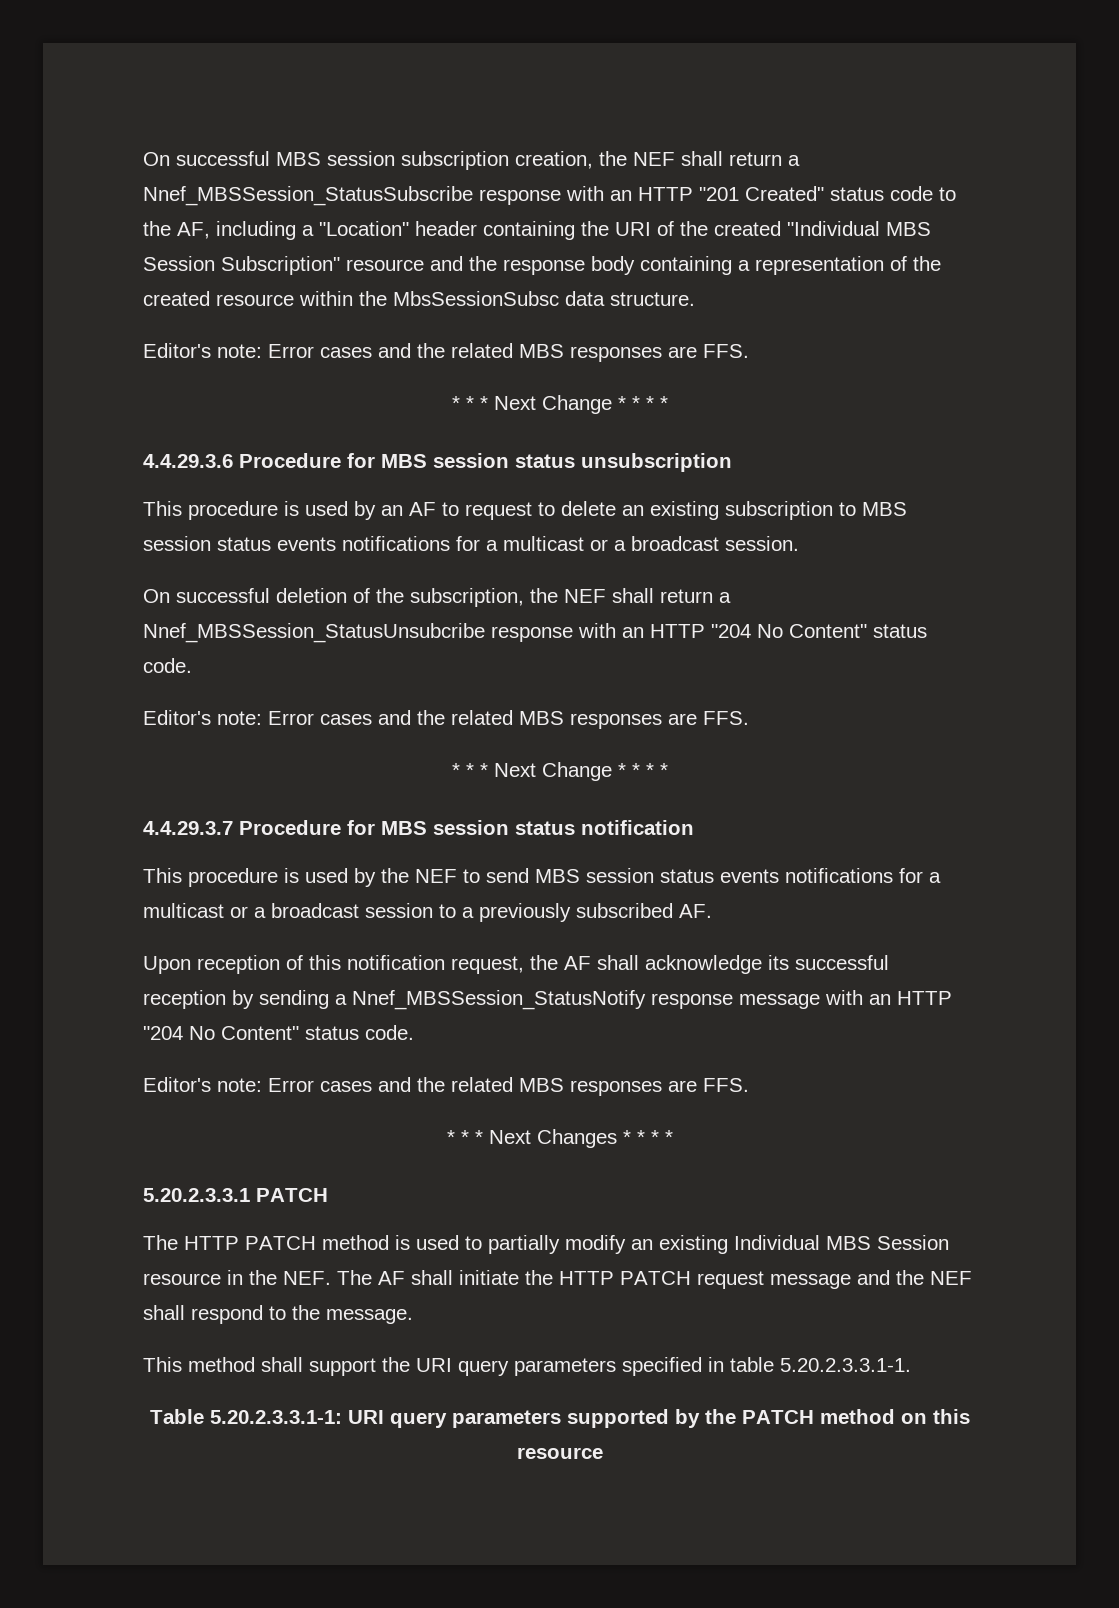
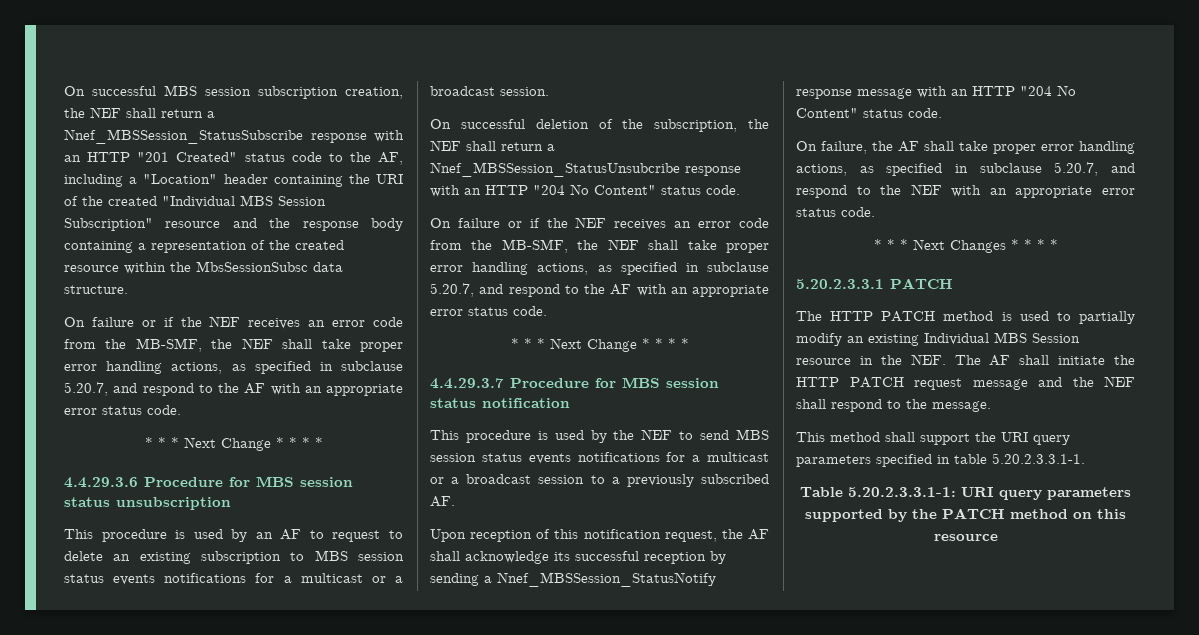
  On successful MBS session subscription creation, the NEF shall return a Nnef_MBSSession_StatusSubscribe response with an HTTP "201 Created" status code to the AF, including a "Location" header containing the URI of the created "Individual MBS Session Subscription" resource and the response body containing a representation of the created resource within the MbsSessionSubsc data structure.
- Editor's note: Error cases and the related MBS responses are FFS.
+ On failure or if the NEF receives an error code from the MB-SMF, the NEF shall take proper error handling actions, as specified in subclause 5.20.7, and respond to the AF with an appropriate error status code.
  On successful deletion of the subscription, the NEF shall return a Nnef_MBSSession_StatusUnsubcribe response with an HTTP "204 No Content" status code.
- Editor's note: Error cases and the related MBS responses are FFS.
+ On failure or if the NEF receives an error code from the MB-SMF, the NEF shall take proper error handling actions, as specified in subclause 5.20.7, and respond to the AF with an appropriate error status code.
  Upon reception of this notification request, the AF shall acknowledge its successful reception by sending a Nnef_MBSSession_StatusNotify response message with an HTTP "204 No Content" status code.
- Editor's note: Error cases and the related MBS responses are FFS.
+ On failure, the AF shall take proper error handling actions, as specified in subclause 5.20.7, and respond to the NEF with an appropriate error status code.

